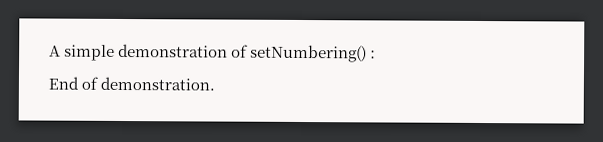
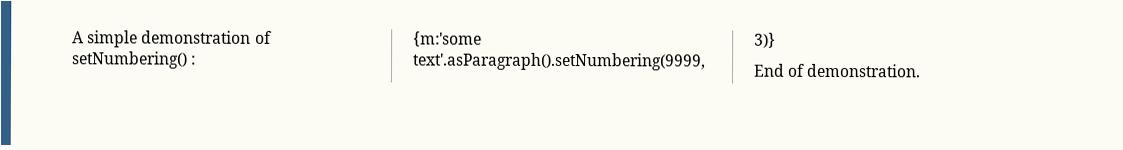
+ {m:'some text'.asParagraph().setNumbering(9999, 3)}

